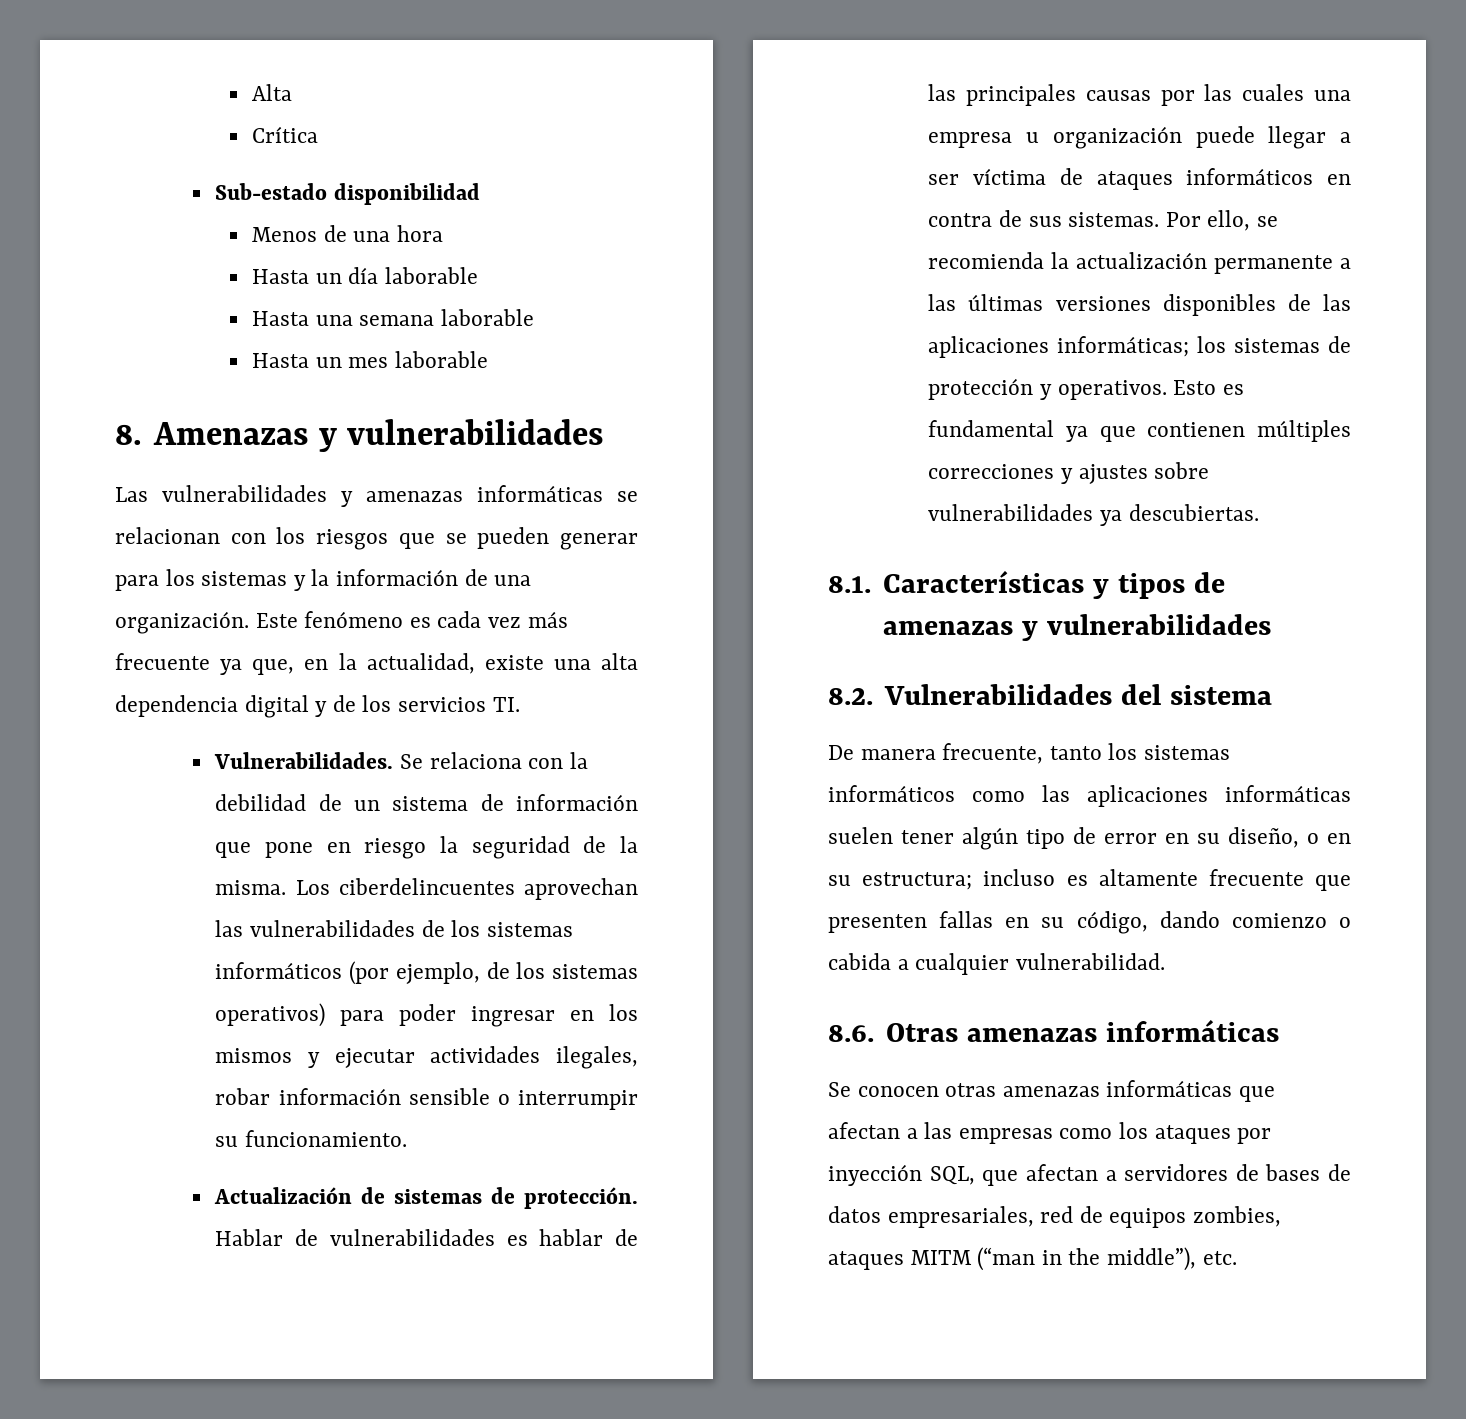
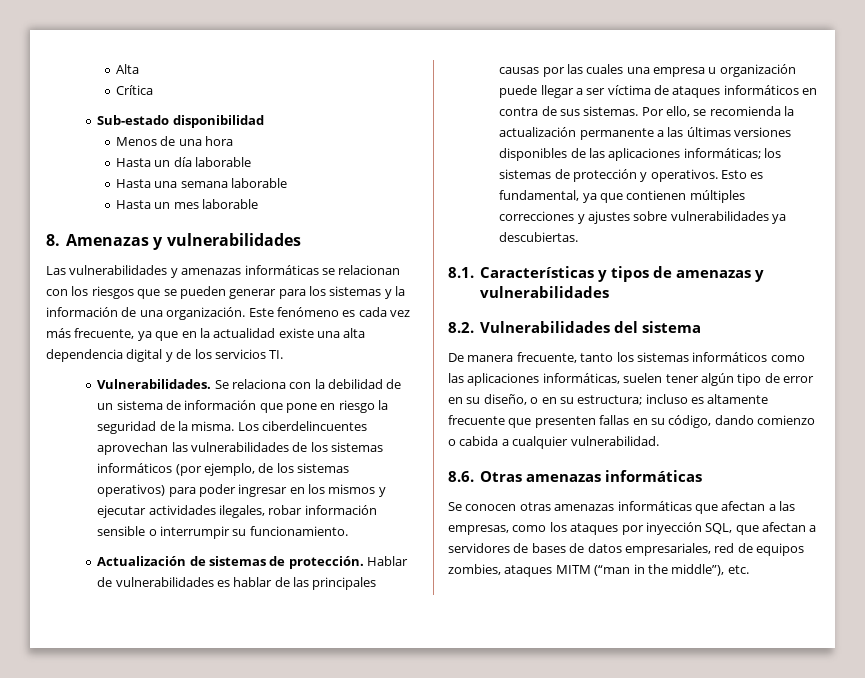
- Este fenómeno es cada vez más frecuente ya que, en la actualidad, existe una alta dependencia digital y de los servicios TI.
+ Este fenómeno es cada vez más frecuente, ya que en la actualidad existe una alta dependencia digital y de los servicios TI.
- Esto es fundamental ya que contienen múltiples correcciones y ajustes sobre vulnerabilidades ya descubiertas.
+ Esto es fundamental, ya que contienen múltiples correcciones y ajustes sobre vulnerabilidades ya descubiertas.
- De manera frecuente, tanto los sistemas informáticos como las aplicaciones informáticas suelen tener algún tipo de error en su diseño, o en su estructura; incluso es altamente frecuente que presenten fallas en su código, dando comienzo o cabida a cualquier vulnerabilidad.
+ De manera frecuente, tanto los sistemas informáticos como las aplicaciones informáticas, suelen tener algún tipo de error en su diseño, o en su estructura; incluso es altamente frecuente que presenten fallas en su código, dando comienzo o cabida a cualquier vulnerabilidad.
- Se conocen otras amenazas informáticas que afectan a las empresas como los ataques por inyección SQL, que afectan a servidores de bases de datos empresariales, red de equipos zombies, ataques MITM (“man in the middle”), etc.
+ Se conocen otras amenazas informáticas que afectan a las empresas, como los ataques por inyección SQL, que afectan a servidores de bases de datos empresariales, red de equipos zombies, ataques MITM (“man in the middle”), etc.

